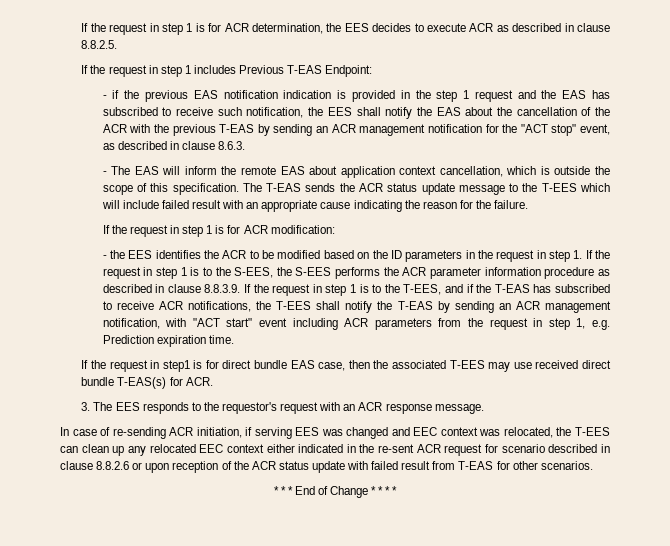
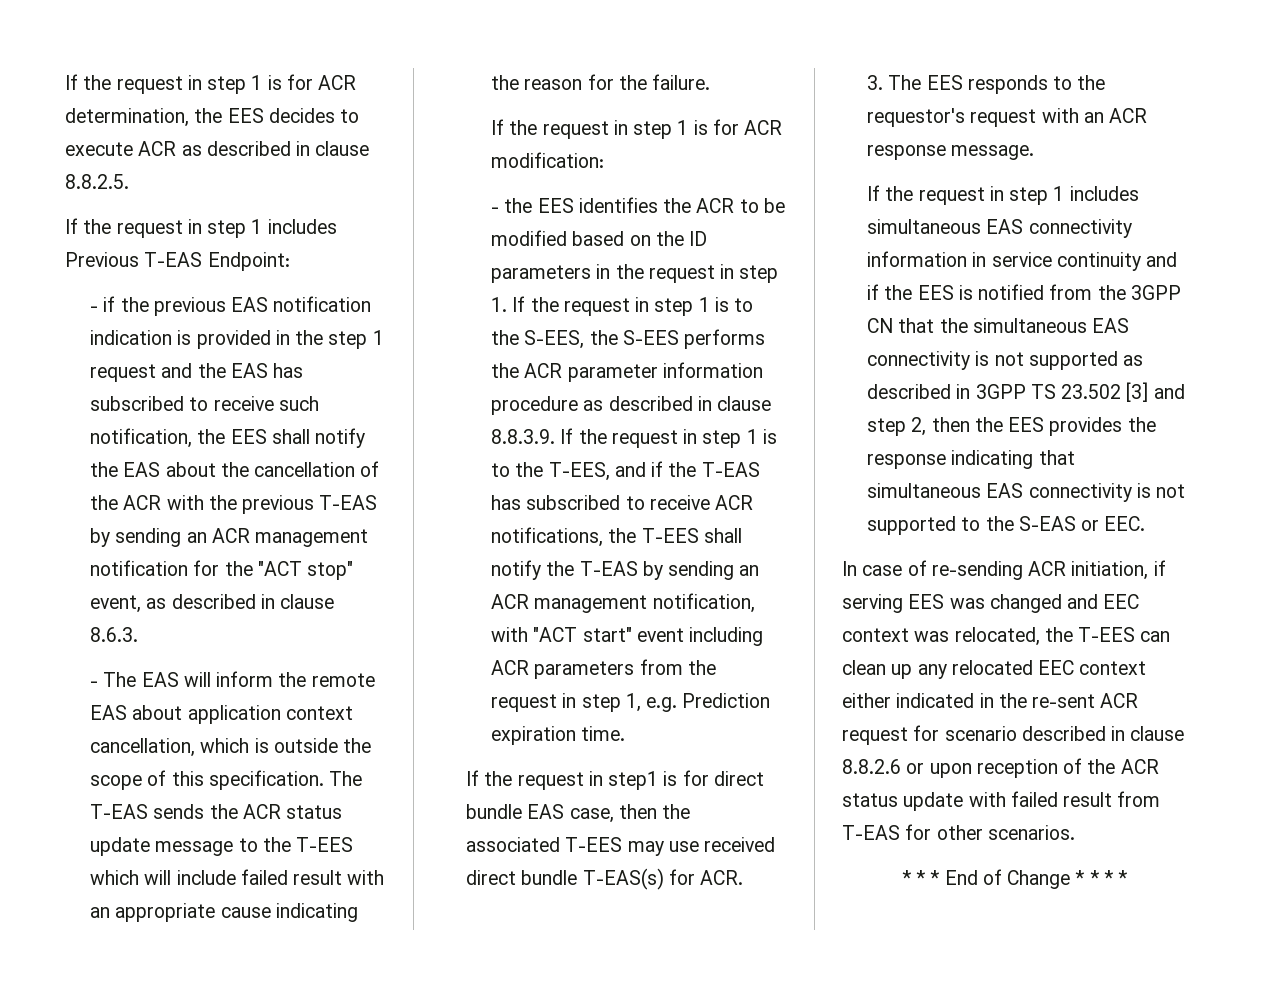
+ If the request in step 1 includes simultaneous EAS connectivity information in service continuity and if the EES is notified from the 3GPP CN that the simultaneous EAS connectivity is not supported as described in 3GPP TS 23.502 [3] and step 2, then the EES provides the response indicating that simultaneous EAS connectivity is not supported to the S-EAS or EEC.

